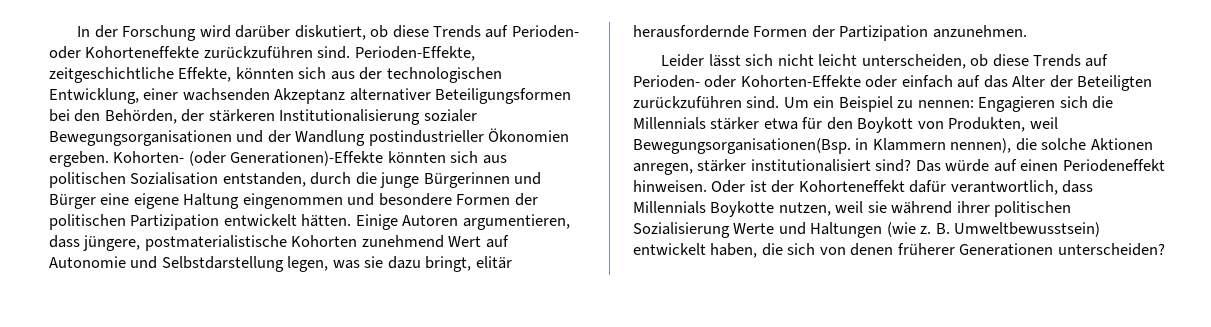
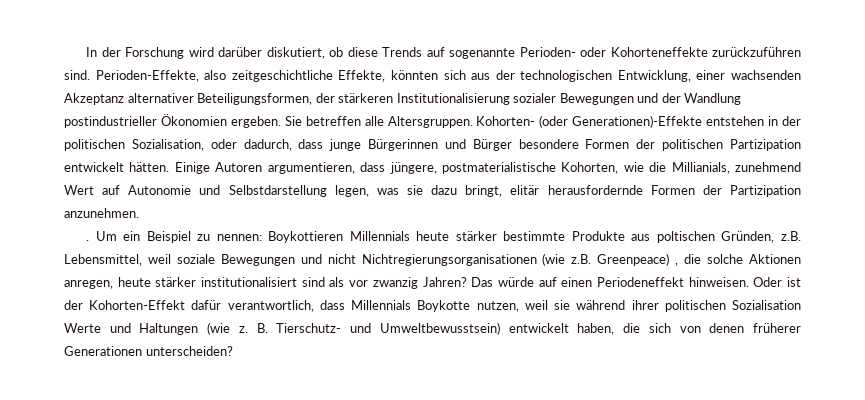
- In der Forschung wird darüber diskutiert, ob diese Trends auf Perioden- oder Kohorteneffekte zurückzuführen sind.
+ In der Forschung wird darüber diskutiert, ob diese Trends auf sogenannte Perioden- oder Kohorteneffekte zurückzuführen sind.
- Perioden-Effekte, zeitgeschichtliche Effekte, könnten sich aus der technologischen Entwicklung, einer wachsenden Akzeptanz alternativer Beteiligungsformen bei den Behörden, der stärkeren Institutionalisierung sozialer Bewegungsorganisationen und der Wandlung postindustrieller Ökonomien ergeben.
+ Perioden-Effekte, also zeitgeschichtliche Effekte, könnten sich aus der technologischen Entwicklung, einer wachsenden Akzeptanz alternativer Beteiligungsformen, der stärkeren Institutionalisierung sozialer Bewegungen und der Wandlung postindustrieller Ökonomien ergeben.
- Kohorten- (oder Generationen)-Effekte könnten sich aus politischen Sozialisation entstanden, durch die junge Bürgerinnen und Bürger eine eigene Haltung eingenommen und besondere Formen der politischen Partizipation entwickelt hätten.
+ Sie betreffen alle Altersgruppen. Kohorten- (oder Generationen)-Effekte entstehen in der politischen Sozialisation, oder dadurch, dass junge Bürgerinnen und Bürger besondere Formen der politischen Partizipation entwickelt hätten.
- Einige Autoren argumentieren, dass jüngere, postmaterialistische Kohorten zunehmend Wert auf Autonomie und Selbstdarstellung legen, was sie dazu bringt, elitär herausfordernde Formen der Partizipation anzunehmen.
+ Einige Autoren argumentieren, dass jüngere, postmaterialistische Kohorten, wie die Millianials, zunehmend Wert auf Autonomie und Selbstdarstellung legen, was sie dazu bringt, elitär herausfordernde Formen der Partizipation anzunehmen.
- Leider lässt sich nicht leicht unterscheiden, ob diese Trends auf Perioden- oder Kohorten-Effekte oder einfach auf das Alter der Beteiligten zurückzuführen sind.
+ .
- Um ein Beispiel zu nennen: Engagieren sich die Millennials stärker etwa für den Boykott von Produkten, weil Bewegungsorganisationen(Bsp. in Klammern nennen), die solche Aktionen anregen, stärker institutionalisiert sind?
+ Um ein Beispiel zu nennen: Boykottieren Millennials heute stärker bestimmte Produkte aus poltischen Gründen, z.B. Lebensmittel, weil soziale Bewegungen und nicht Nichtregierungsorganisationen (wie z.B. Greenpeace) , die solche Aktionen anregen, heute stärker institutionalisiert sind als vor zwanzig Jahren?
- Oder ist der Kohorteneffekt dafür verantwortlich, dass Millennials Boykotte nutzen, weil sie während ihrer politischen Sozialisierung Werte und Haltungen (wie z.
+ Oder ist der Kohorten-Effekt dafür verantwortlich, dass Millennials Boykotte nutzen, weil sie während ihrer politischen Sozialisation Werte und Haltungen (wie z.
- B. Umweltbewusstsein) entwickelt haben, die sich von denen früherer Generationen unterscheiden?
+ B. Tierschutz- und Umweltbewusstsein) entwickelt haben, die sich von denen früherer Generationen unterscheiden?

